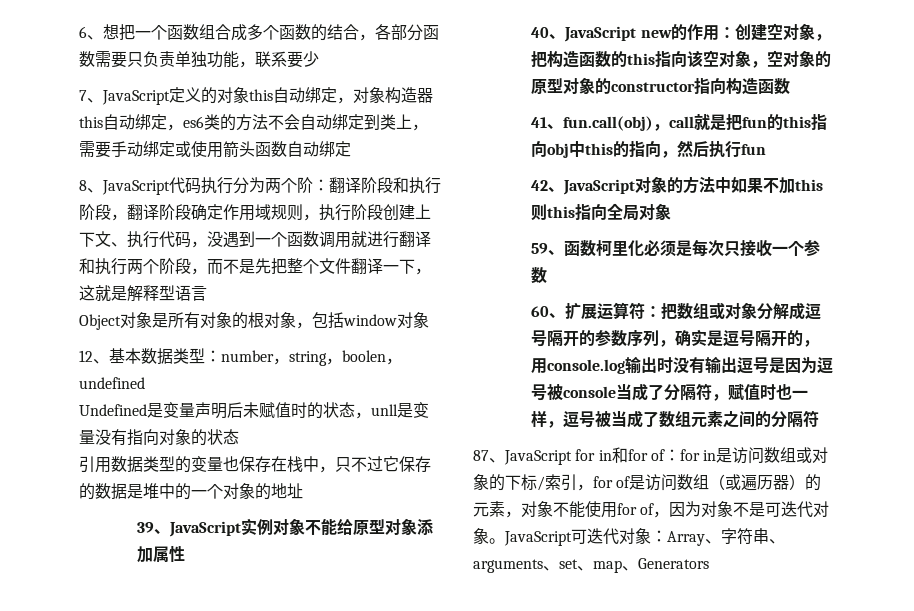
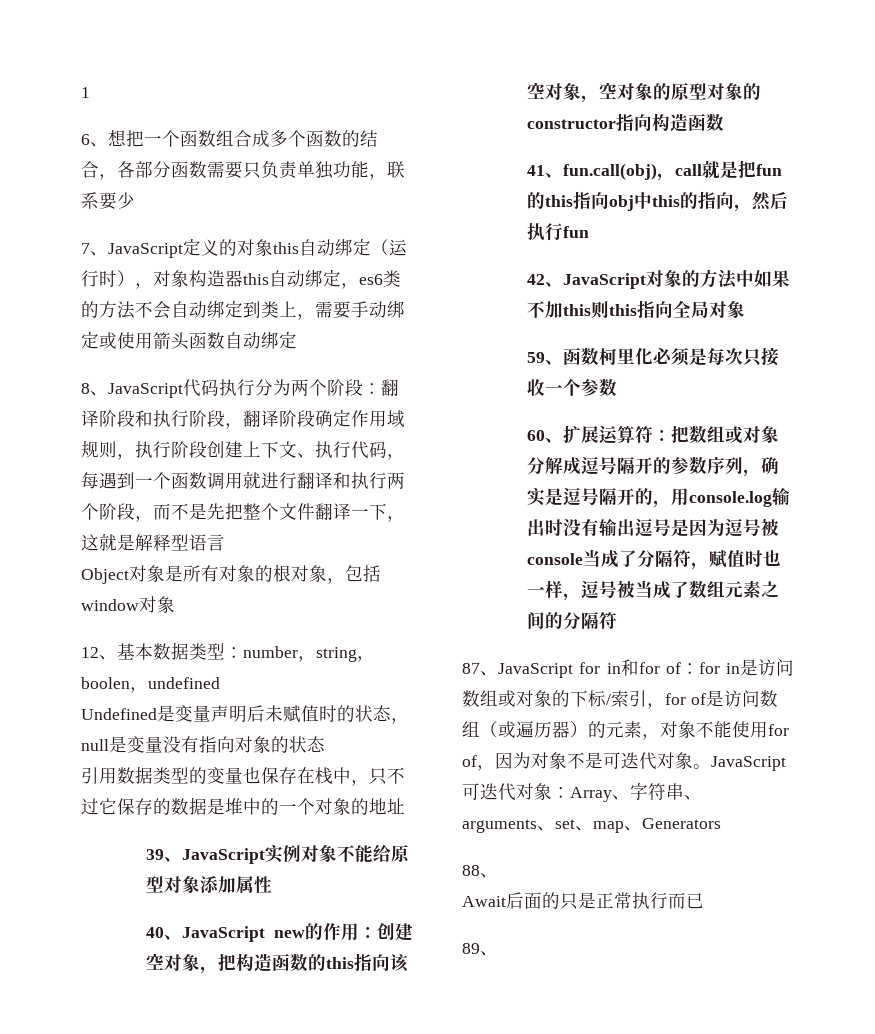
+ 1
- 7、JavaScript定义的对象this自动绑定，对象构造器this自动绑定，es6类的方法不会自动绑定到类上，需要手动绑定或使用箭头函数自动绑定
+ 7、JavaScript定义的对象this自动绑定（运行时），对象构造器this自动绑定，es6类的方法不会自动绑定到类上，需要手动绑定或使用箭头函数自动绑定
- 8、JavaScript代码执行分为两个阶：翻译阶段和执行阶段，翻译阶段确定作用域规则，执行阶段创建上下文、执行代码，没遇到一个函数调用就进行翻译和执行两个阶段，而不是先把整个文件翻译一下，这就是解释型语言
+ 8、JavaScript代码执行分为两个阶段：翻译阶段和执行阶段，翻译阶段确定作用域规则，执行阶段创建上下文、执行代码，每遇到一个函数调用就进行翻译和执行两个阶段，而不是先把整个文件翻译一下，这就是解释型语言
- Undefined是变量声明后未赋值时的状态，unll是变量没有指向对象的状态
+ Undefined是变量声明后未赋值时的状态，null是变量没有指向对象的状态
+ 88、
+ Await后面的只是正常执行而已
+ 89、

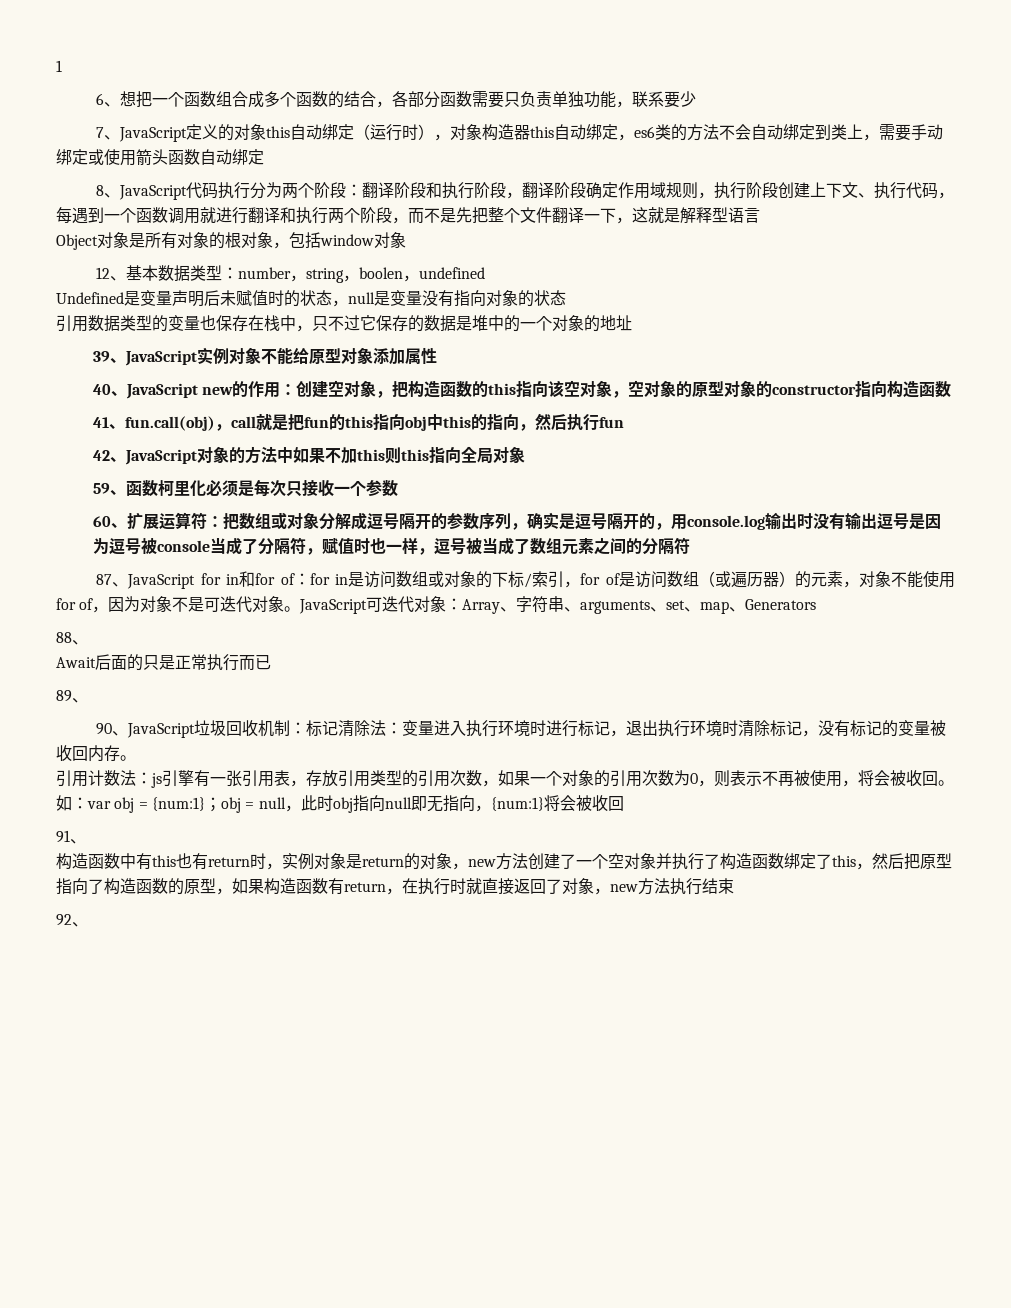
+ 90、JavaScript垃圾回收机制：标记清除法：变量进入执行环境时进行标记，退出执行环境时清除标记，没有标记的变量被收回内存。
+ 引用计数法：js引擎有一张引用表，存放引用类型的引用次数，如果一个对象的引用次数为0，则表示不再被使用，将会被收回。如：var obj = {num:1}；obj = null，此时obj指向null即无指向，{num:1}将会被收回
+ 91、
+ 构造函数中有this也有return时，实例对象是return的对象，new方法创建了一个空对象并执行了构造函数绑定了this，然后把原型指向了构造函数的原型，如果构造函数有return，在执行时就直接返回了对象，new方法执行结束
+ 92、

